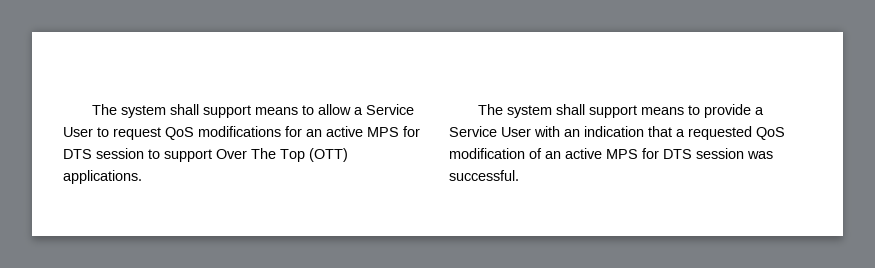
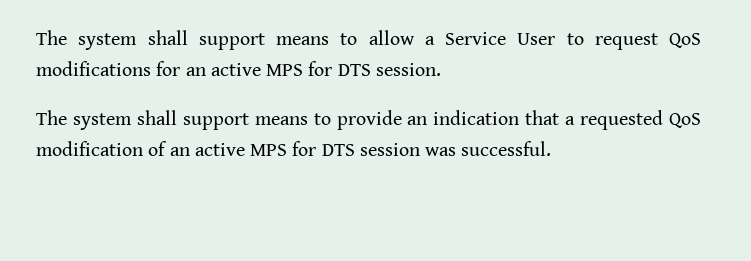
- The system shall support means to allow a Service User to request QoS modifications for an active MPS for DTS session to support Over The Top (OTT) applications.
+ The system shall support means to allow a Service User to request QoS modifications for an active MPS for DTS session.
- The system shall support means to provide a Service User with an indication that a requested QoS modification of an active MPS for DTS session was successful.
+ The system shall support means to provide an indication that a requested QoS modification of an active MPS for DTS session was successful.

